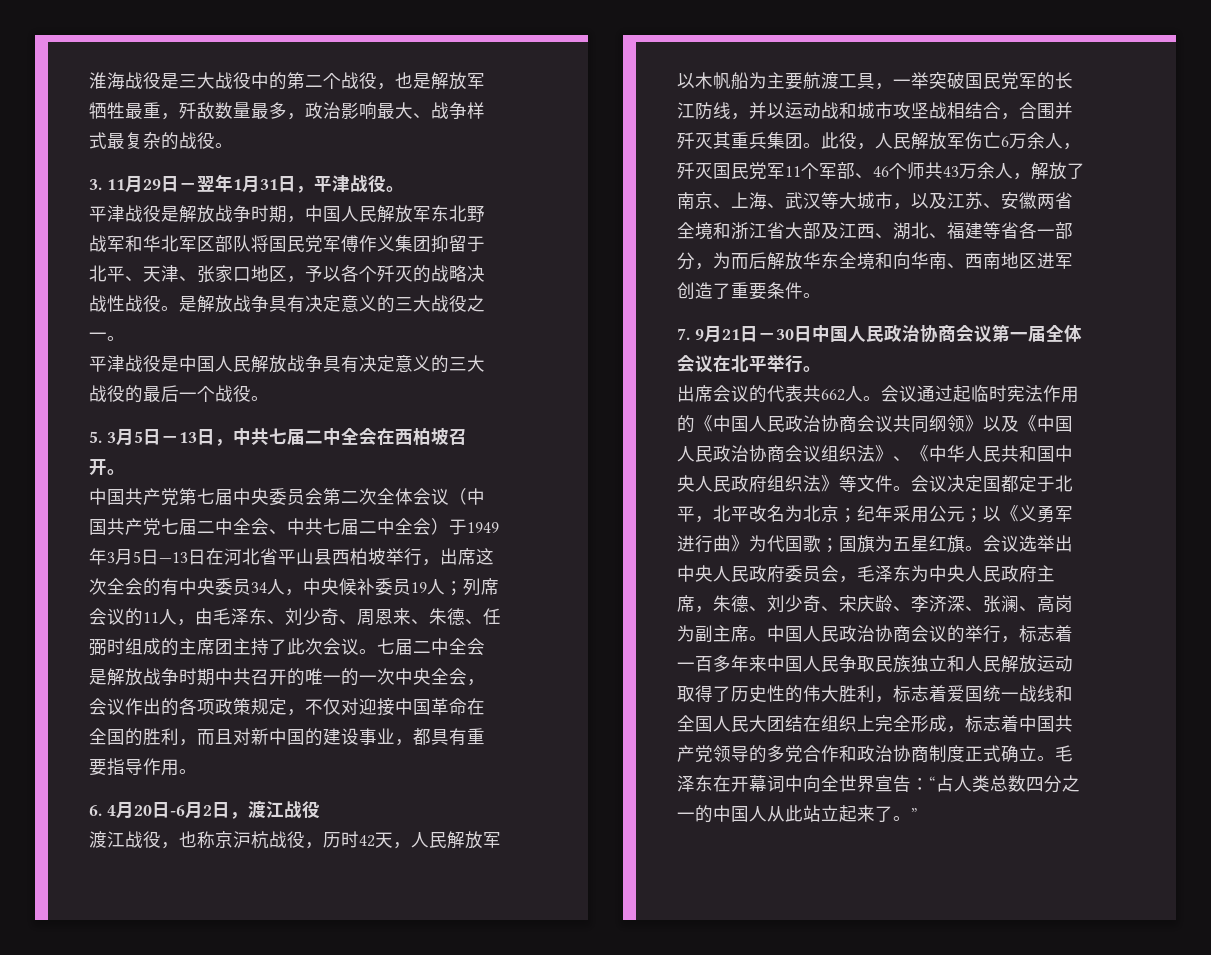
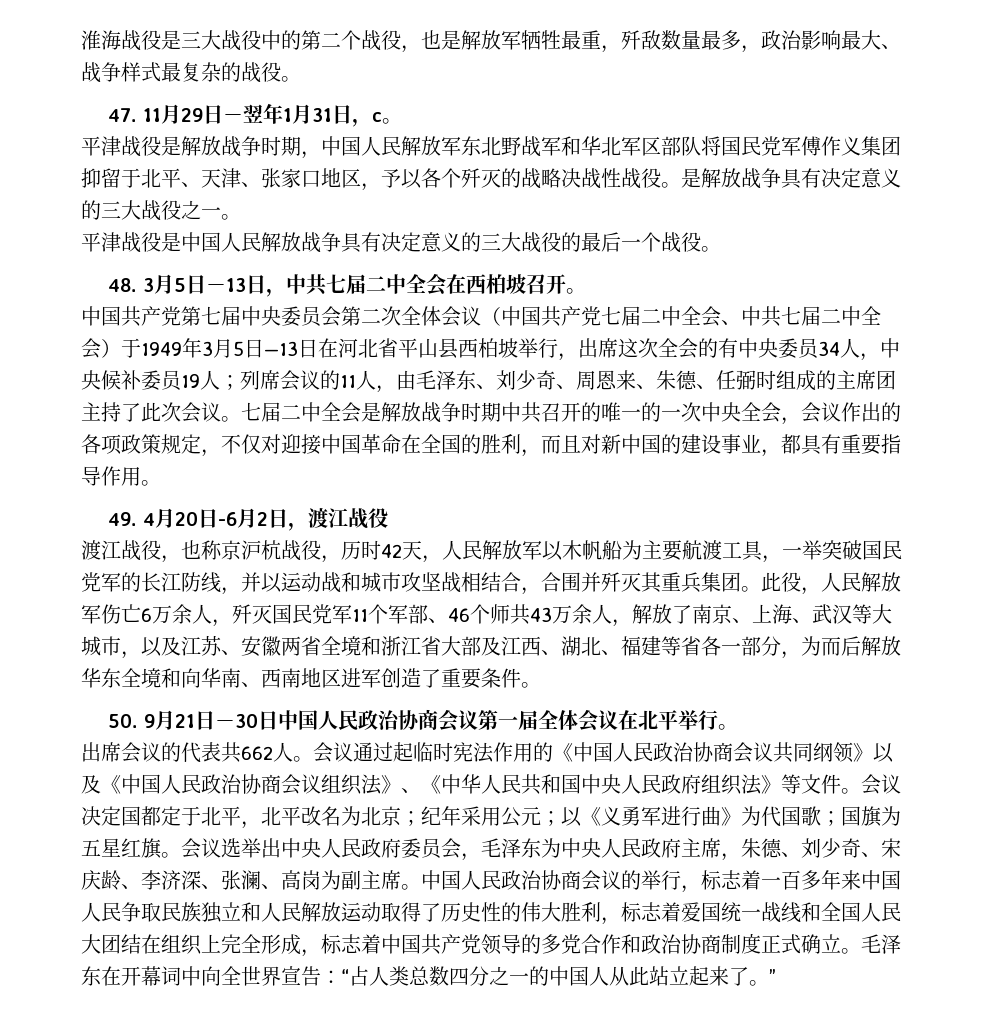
- 3. 11月29日－翌年1月31日，平津战役。
+ 47. 11月29日－翌年1月31日，c。
- 5. 3月5日－13日，中共七届二中全会在西柏坡召开。
+ 48. 3月5日－13日，中共七届二中全会在西柏坡召开。
- 6. 4月20日-6月2日，渡江战役
+ 49. 4月20日-6月2日，渡江战役
- 7. 9月21日－30日中国人民政治协商会议第一届全体会议在北平举行。
+ 50. 9月21日－30日中国人民政治协商会议第一届全体会议在北平举行。

